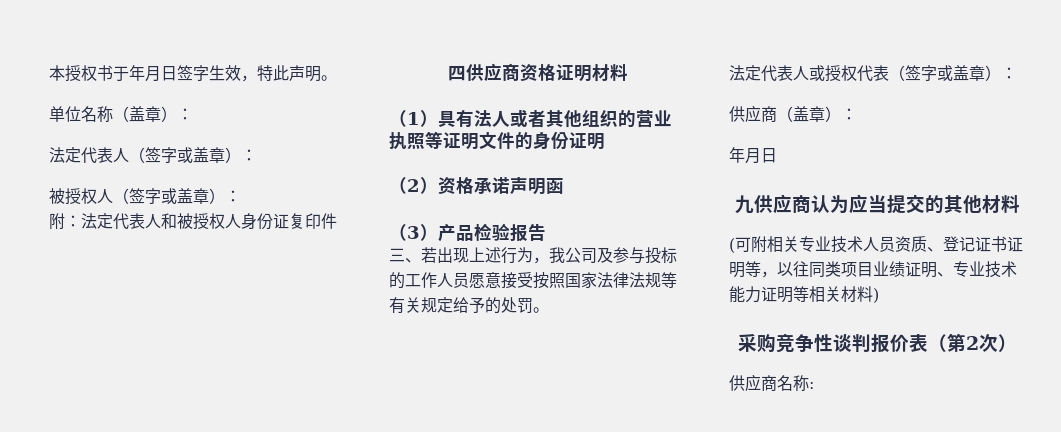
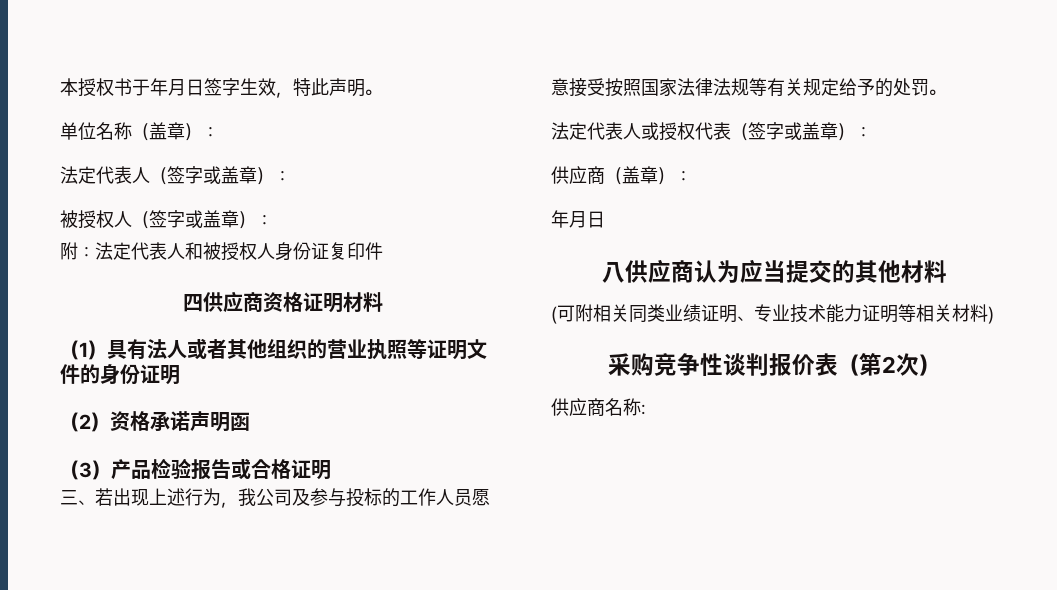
- （3）产品检验报告
+ （3）产品检验报告或合格证明
- 九供应商认为应当提交的其他材料
+ 八供应商认为应当提交的其他材料
- (可附相关专业技术人员资质、登记证书证明等，以往同类项目业绩证明、专业技术能力证明等相关材料)
+ (可附相关同类业绩证明、专业技术能力证明等相关材料)

